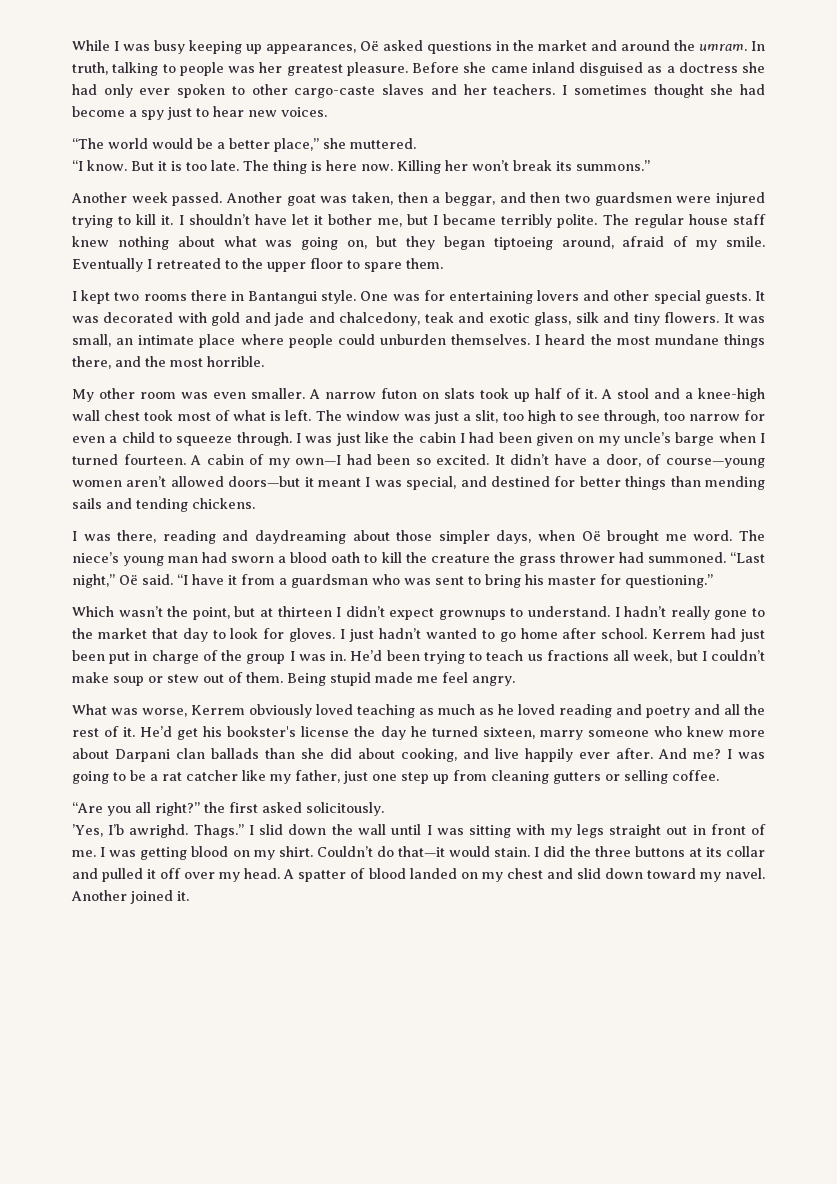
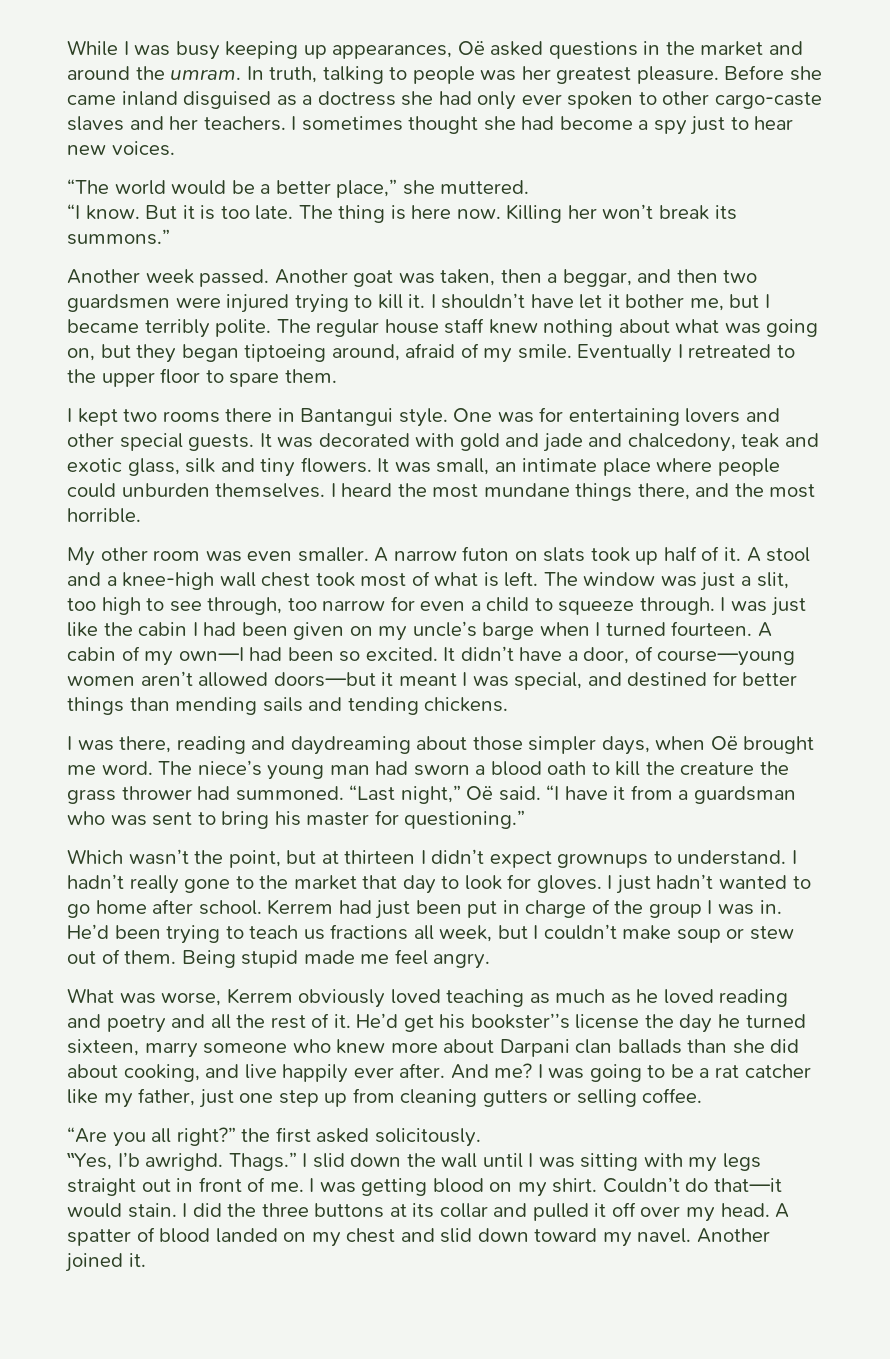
- He’d get his bookster's license the day he turned sixteen, marry someone who knew more about Darpani clan ballads than she did about cooking, and live happily ever after.
+ He’d get his bookster’’s license the day he turned sixteen, marry someone who knew more about Darpani clan ballads than she did about cooking, and live happily ever after.
- ’Yes, I’b awrighd.
+ ‟Yes, I’b awrighd.

